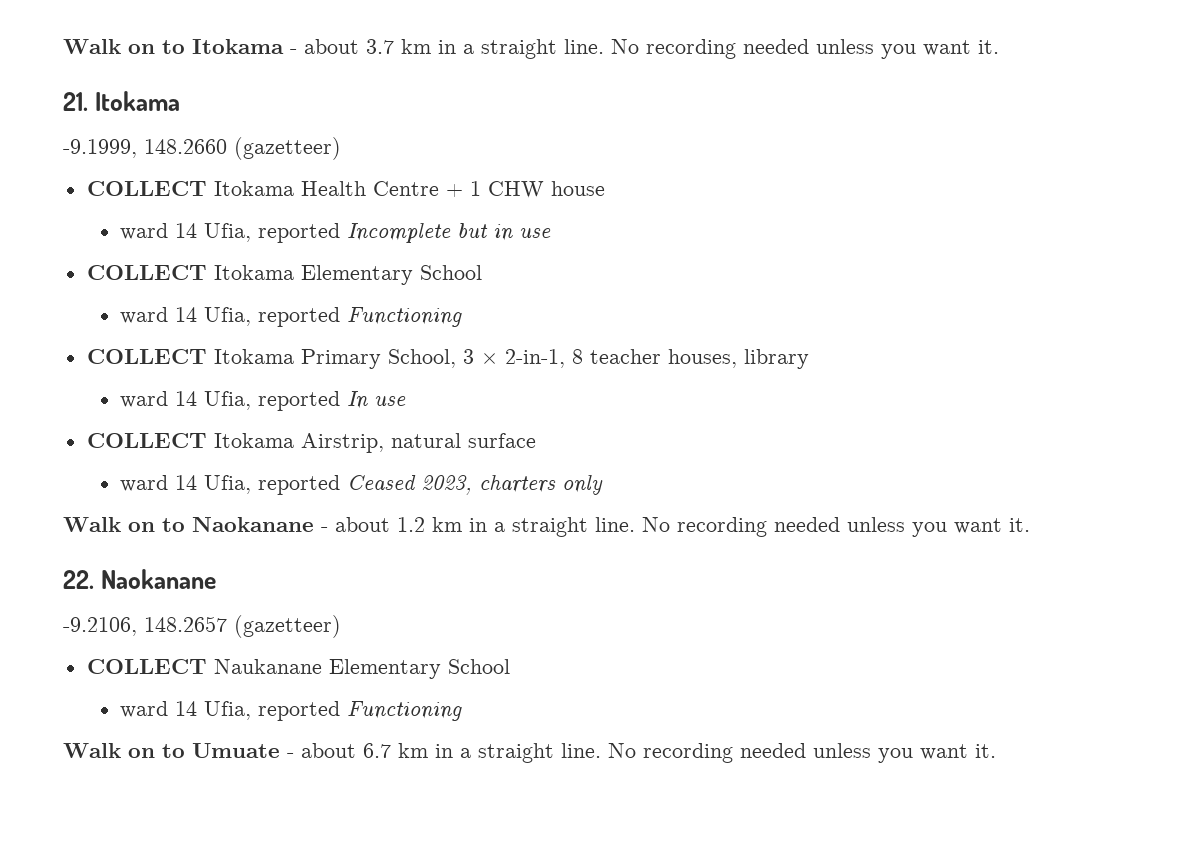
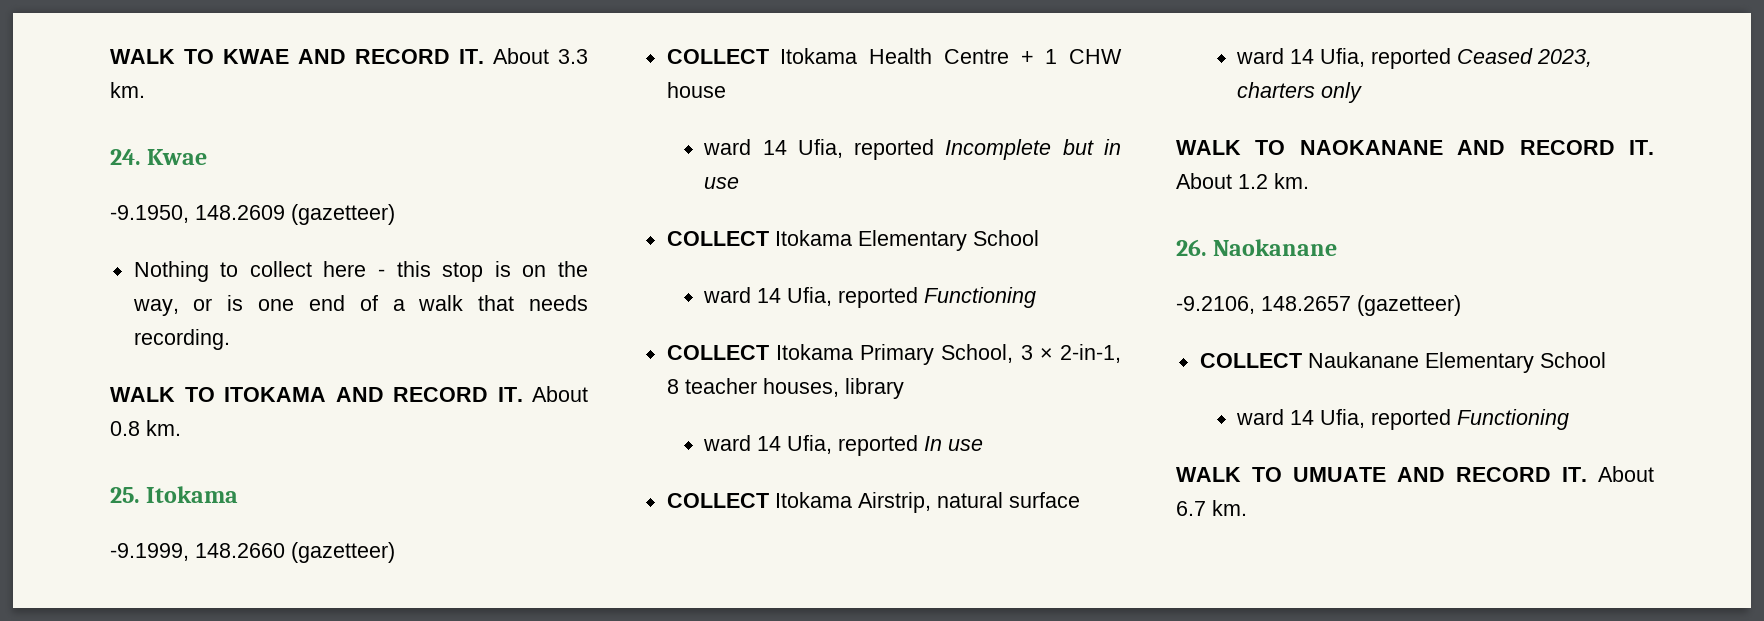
- Walk on to Itokama - about 3.7 km in a straight line. No recording needed unless you want it.
- 21. Itokama
+ WALK TO KWAE AND RECORD IT. About 3.3 km.
+ 24. Kwae
+ -9.1950, 148.2609 (gazetteer)
+ Nothing to collect here - this stop is on the way, or is one end of a walk that needs recording.
+ WALK TO ITOKAMA AND RECORD IT. About 0.8 km.
+ 25. Itokama
- Walk on to Naokanane - about 1.2 km in a straight line. No recording needed unless you want it.
- 22. Naokanane
+ WALK TO NAOKANANE AND RECORD IT. About 1.2 km.
+ 26. Naokanane
- Walk on to Umuate - about 6.7 km in a straight line. No recording needed unless you want it.
+ WALK TO UMUATE AND RECORD IT. About 6.7 km.

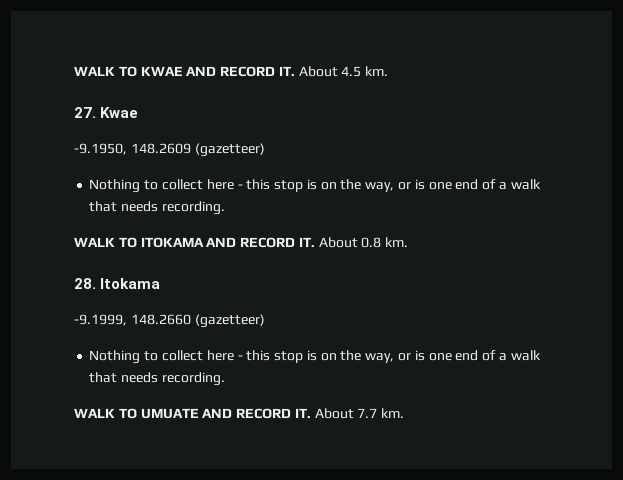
- WALK TO KWAE AND RECORD IT. About 3.3 km.
- 24. Kwae
+ WALK TO KWAE AND RECORD IT. About 4.5 km.
+ 27. Kwae
- 25. Itokama
+ 28. Itokama
  -9.1999, 148.2660 (gazetteer)
- COLLECT Itokama Health Centre + 1 CHW house
- ward 14 Ufia, reported Incomplete but in use
- COLLECT Itokama Elementary School
- ward 14 Ufia, reported Functioning
- COLLECT Itokama Primary School, 3 × 2-in-1, 8 teacher houses, library
- ward 14 Ufia, reported In use
- COLLECT Itokama Airstrip, natural surface
- ward 14 Ufia, reported Ceased 2023, charters only
- WALK TO NAOKANANE AND RECORD IT. About 1.2 km.
- 26. Naokanane
- -9.2106, 148.2657 (gazetteer)
- COLLECT Naukanane Elementary School
- ward 14 Ufia, reported Functioning
+ Nothing to collect here - this stop is on the way, or is one end of a walk that needs recording.
- WALK TO UMUATE AND RECORD IT. About 6.7 km.
+ WALK TO UMUATE AND RECORD IT. About 7.7 km.

